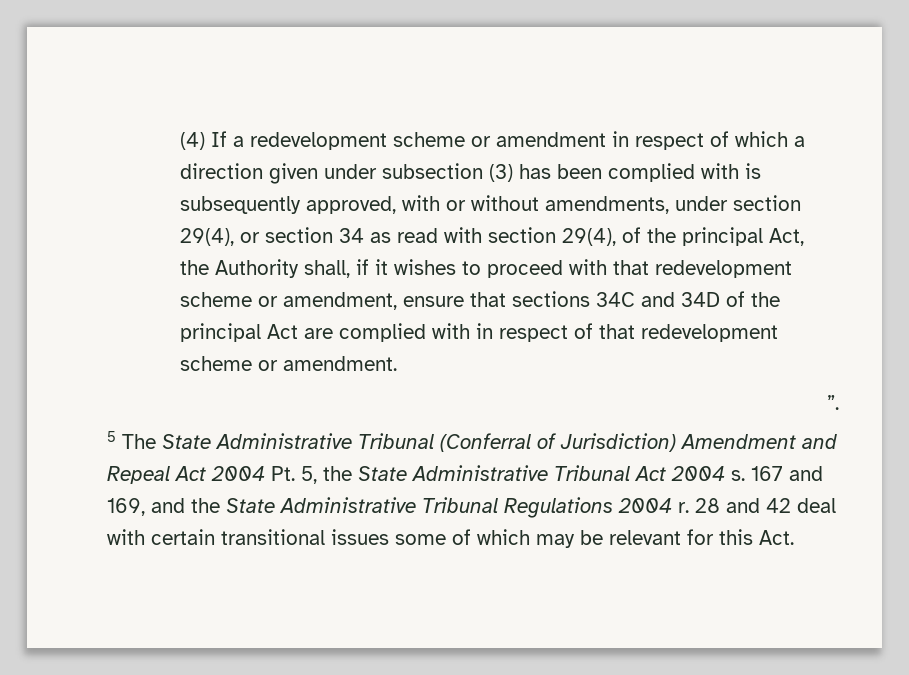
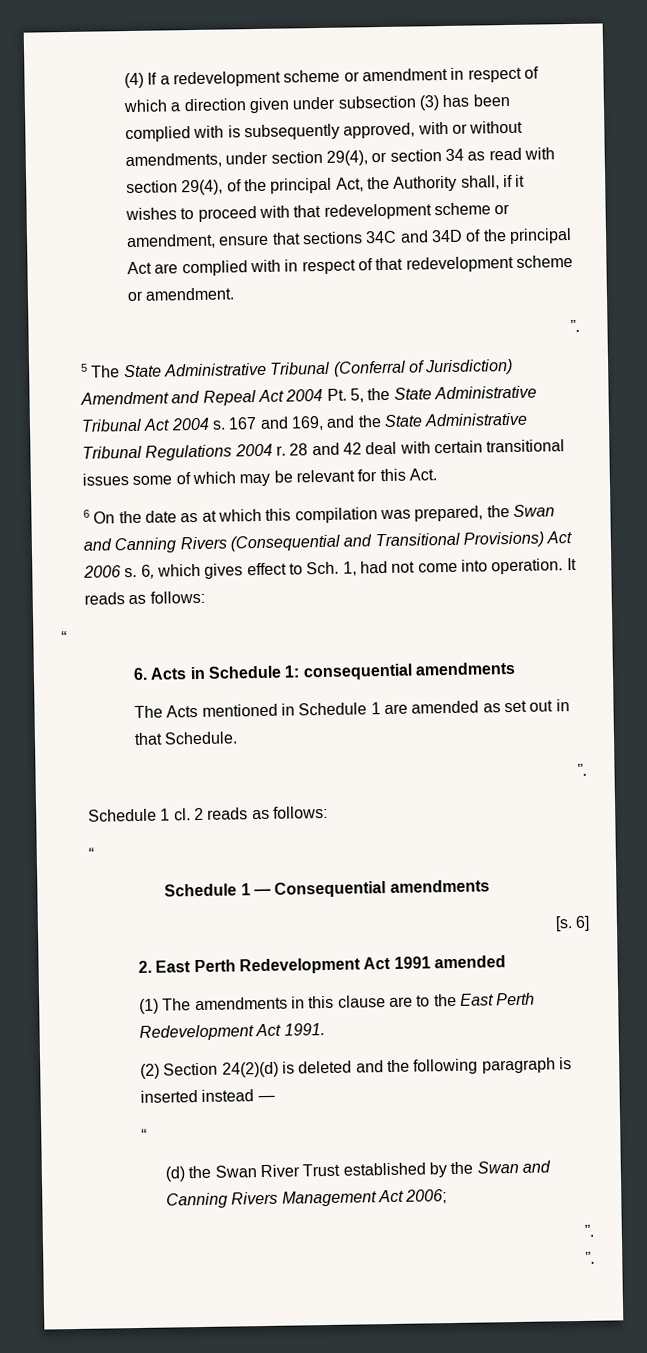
+ 6 On the date as at which this compilation was prepared, the Swan and Canning Rivers (Consequential and Transitional Provisions) Act 2006 s. 6, which gives effect to Sch. 1, had not come into operation. It reads as follows:
+ “
+ 6. Acts in Schedule 1: consequential amendments
+ The Acts mentioned in Schedule 1 are amended as set out in that Schedule.
+ ”.
+ Schedule 1 cl. 2 reads as follows:
+ “
+ Schedule 1 — Consequential amendments
+ [s. 6]
+ 2. East Perth Redevelopment Act 1991 amended
+ (1) The amendments in this clause are to the East Perth Redevelopment Act 1991.
+ (2) Section 24(2)(d) is deleted and the following paragraph is inserted instead —
+ “
+ (d) the Swan River Trust established by the Swan and Canning Rivers Management Act 2006;
+ ”.
+ ”.

